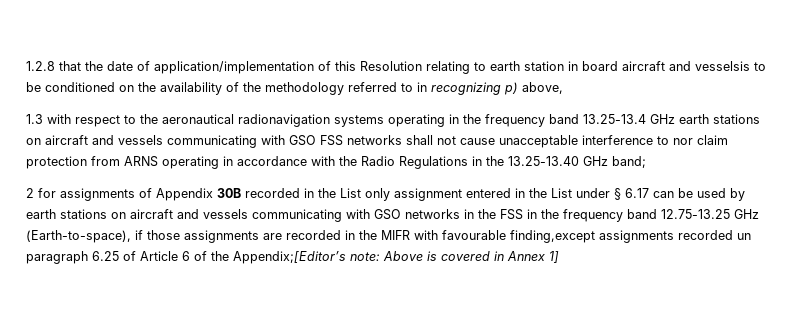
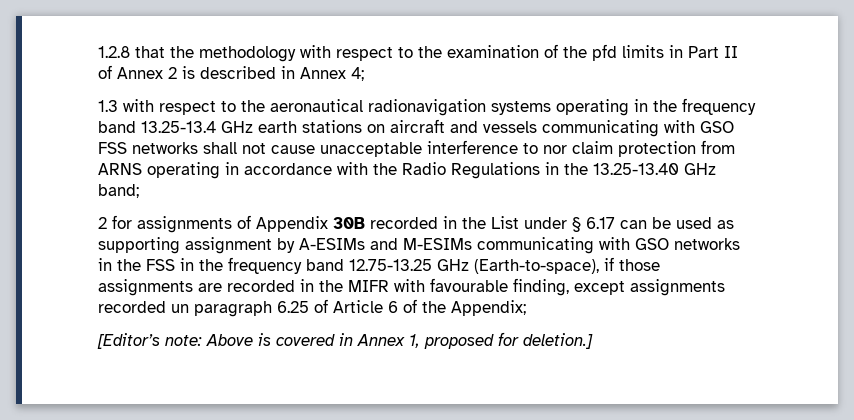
- 1.2.8 that the date of application/implementation of this Resolution relating to earth station in board aircraft and vesselsis to be conditioned on the availability of the methodology referred to in recognizing p) above,
+ 1.2.8 that the methodology with respect to the examination of the pfd limits in Part II of Annex 2 is described in Annex 4;
- 2 for assignments of Appendix 30B recorded in the List only assignment entered in the List under § 6.17 can be used by earth stations on aircraft and vessels communicating with GSO networks in the FSS in the frequency band 12.75-13.25 GHz (Earth-to-space), if those assignments are recorded in the MIFR with favourable finding,except assignments recorded un paragraph 6.25 of Article 6 of the Appendix;[Editor’s note: Above is covered in Annex 1]
+ 2 for assignments of Appendix 30B recorded in the List under § 6.17 can be used as supporting assignment by A-ESIMs and M-ESIMs communicating with GSO networks in the FSS in the frequency band 12.75-13.25 GHz (Earth-to-space), if those assignments are recorded in the MIFR with favourable finding, except assignments recorded un paragraph 6.25 of Article 6 of the Appendix;
+ [Editor’s note: Above is covered in Annex 1, proposed for deletion.]

